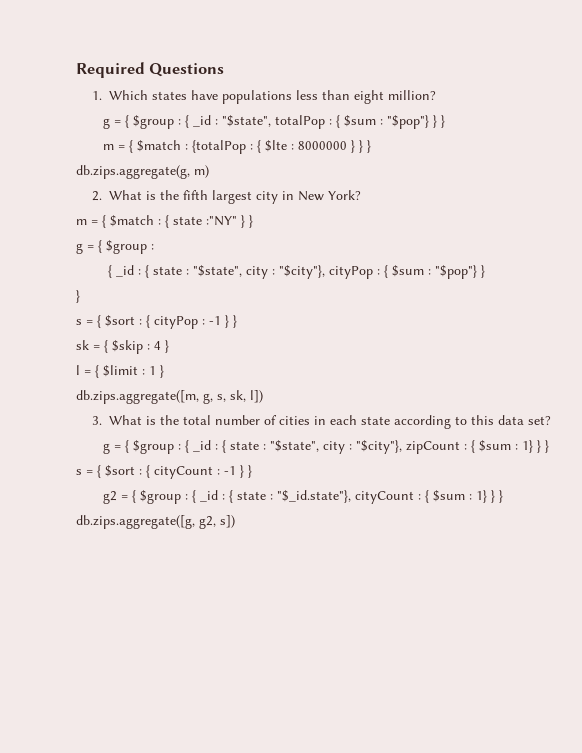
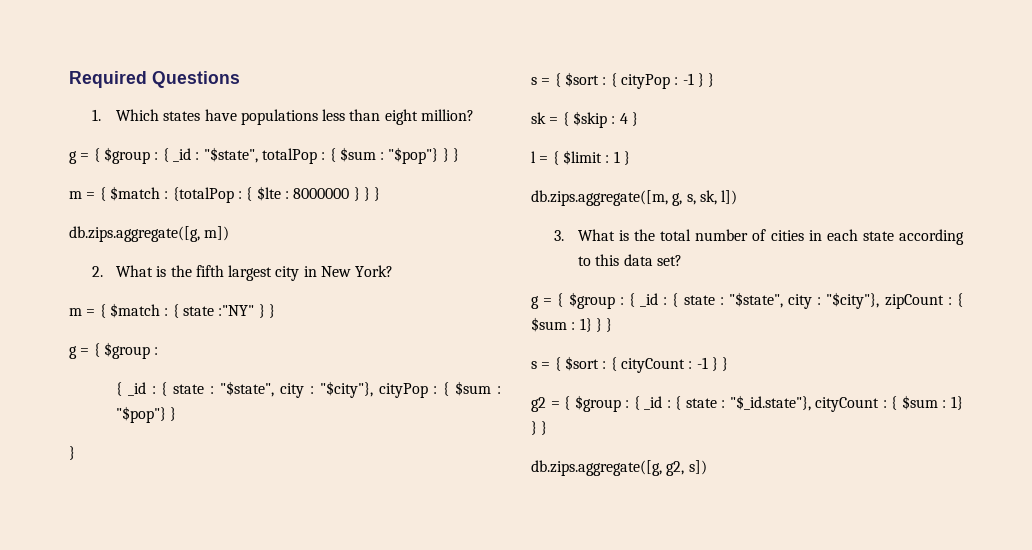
- db.zips.aggregate(g, m)
+ db.zips.aggregate([g, m])

